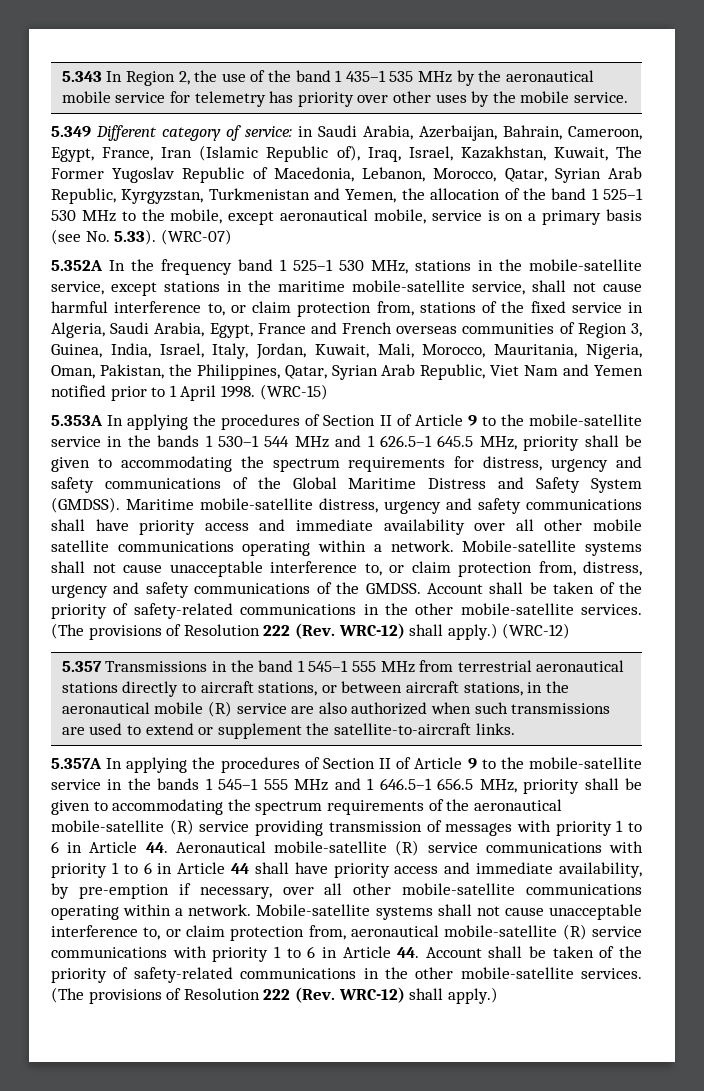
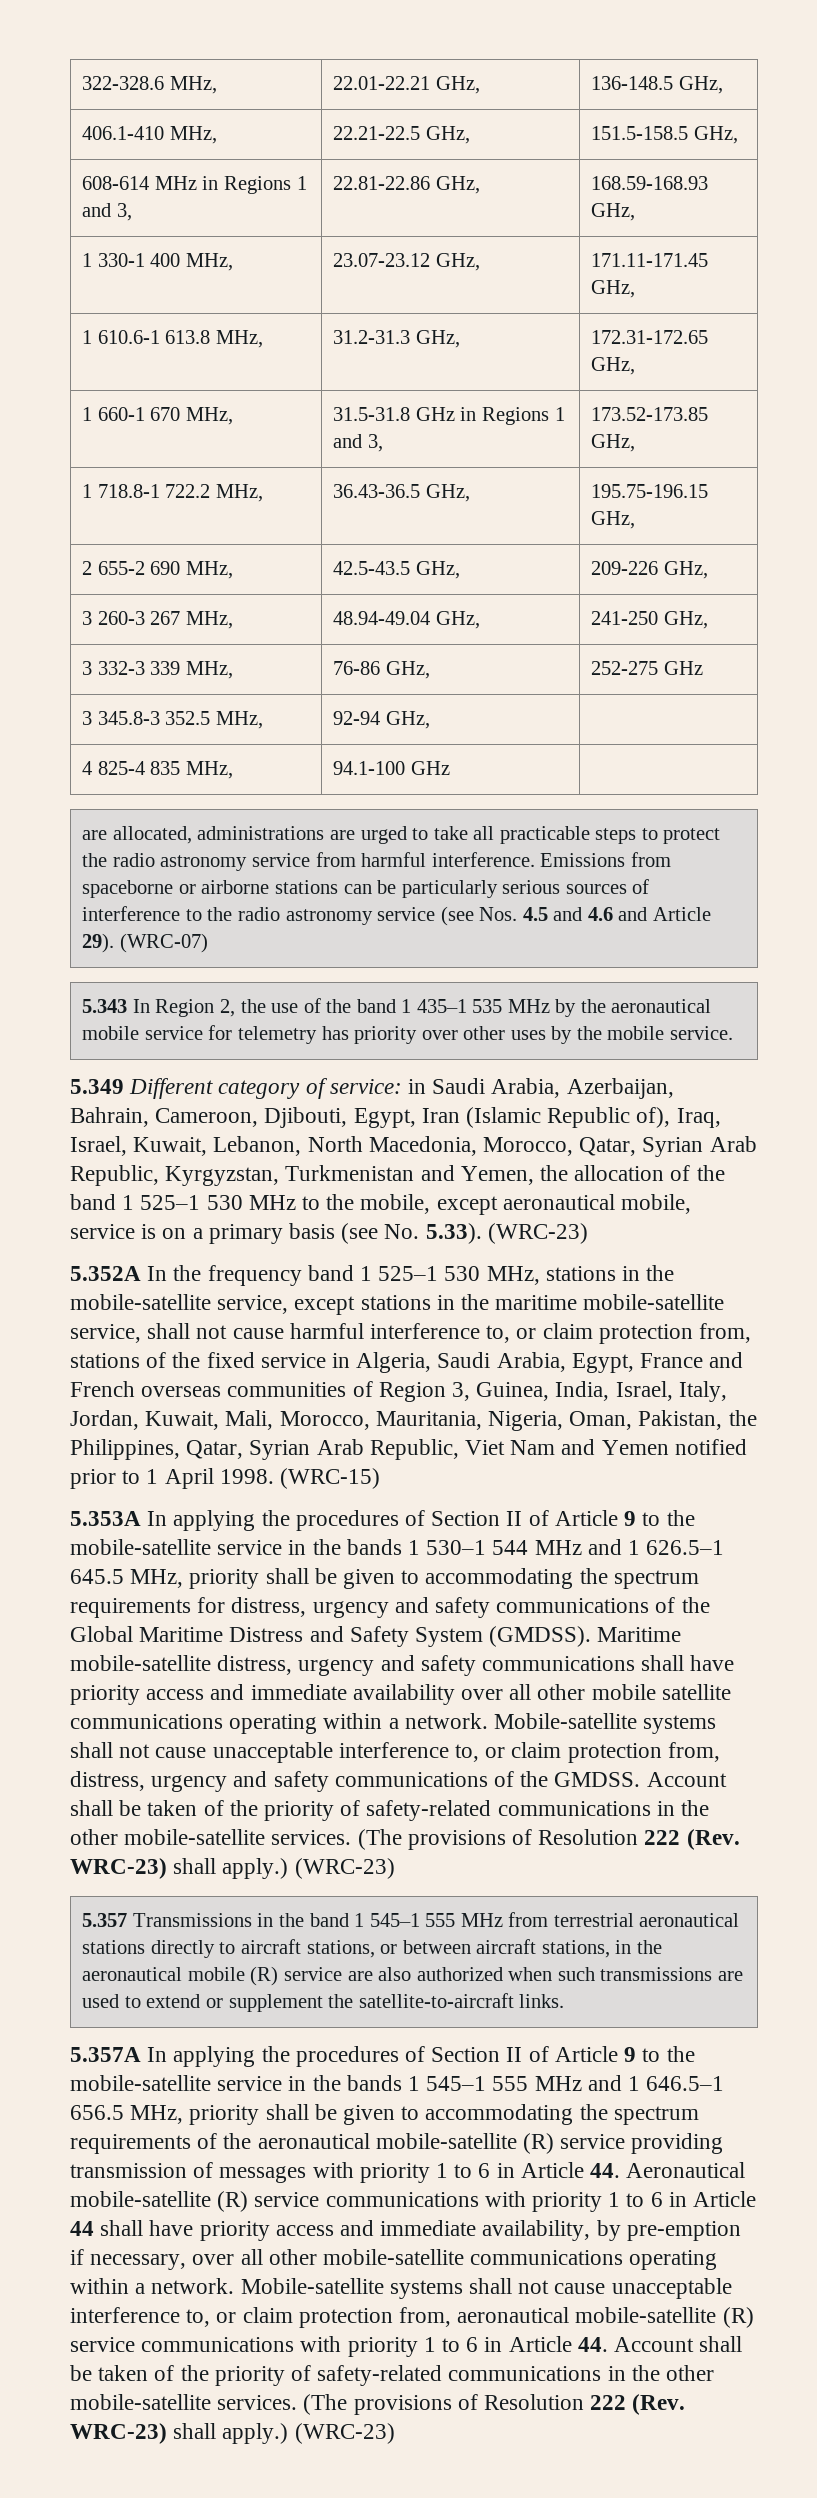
+ 322-328.6 MHz, | 22.01-22.21 GHz, | 136-148.5 GHz,
+ 406.1-410 MHz, | 22.21-22.5 GHz, | 151.5-158.5 GHz,
+ 608-614 MHz in Regions 1 and 3, | 22.81-22.86 GHz, | 168.59-168.93 GHz,
+ 1 330-1 400 MHz, | 23.07-23.12 GHz, | 171.11-171.45 GHz,
+ 1 610.6-1 613.8 MHz, | 31.2-31.3 GHz, | 172.31-172.65 GHz,
+ 1 660-1 670 MHz, | 31.5-31.8 GHz in Regions 1 and 3, | 173.52-173.85 GHz,
+ 1 718.8-1 722.2 MHz, | 36.43-36.5 GHz, | 195.75-196.15 GHz,
+ 2 655-2 690 MHz, | 42.5-43.5 GHz, | 209-226 GHz,
+ 3 260-3 267 MHz, | 48.94-49.04 GHz, | 241-250 GHz,
+ 3 332-3 339 MHz, | 76-86 GHz, | 252-275 GHz
+ 3 345.8-3 352.5 MHz, | 92-94 GHz, |
+ 4 825-4 835 MHz, | 94.1-100 GHz |
+ are allocated, administrations are urged to take all practicable steps to protect the radio astronomy service from harmful interference. Emissions from spaceborne or airborne stations can be particularly serious sources of interference to the radio astronomy service (see Nos. 4.5 and 4.6 and Article 29). (WRC-07)
- 5.349 Different category of service: in Saudi Arabia, Azerbaijan, Bahrain, Cameroon, Egypt, France, Iran (Islamic Republic of), Iraq, Israel, Kazakhstan, Kuwait, The Former Yugoslav Republic of Macedonia, Lebanon, Morocco, Qatar, Syrian Arab Republic, Kyrgyzstan, Turkmenistan and Yemen, the allocation of the band 1 525–1 530 MHz to the mobile, except aeronautical mobile, service is on a primary basis (see No. 5.33). (WRC-07)
+ 5.349 Different category of service: in Saudi Arabia, Azerbaijan, Bahrain, Cameroon, Djibouti, Egypt, Iran (Islamic Republic of), Iraq, Israel, Kuwait, Lebanon, North Macedonia, Morocco, Qatar, Syrian Arab Republic, Kyrgyzstan, Turkmenistan and Yemen, the allocation of the band 1 525–1 530 MHz to the mobile, except aeronautical mobile, service is on a primary basis (see No. 5.33). (WRC-23)
- Mobile-satellite systems shall not cause unacceptable interference to, or claim protection from, distress, urgency and safety communications of the GMDSS. Account shall be taken of the priority of safety-related communications in the other mobile-satellite services. (The provisions of Resolution 222 (Rev. WRC-12) shall apply.) (WRC-12)
+ Mobile-satellite systems shall not cause unacceptable interference to, or claim protection from, distress, urgency and safety communications of the GMDSS. Account shall be taken of the priority of safety-related communications in the other mobile-satellite services. (The provisions of Resolution 222 (Rev. WRC-23) shall apply.) (WRC-23)
- Mobile-satellite systems shall not cause unacceptable interference to, or claim protection from, aeronautical mobile-satellite (R) service communications with priority 1 to 6 in Article 44. Account shall be taken of the priority of safety-related communications in the other mobile-satellite services. (The provisions of Resolution 222 (Rev. WRC-12) shall apply.)
+ Mobile-satellite systems shall not cause unacceptable interference to, or claim protection from, aeronautical mobile-satellite (R) service communications with priority 1 to 6 in Article 44. Account shall be taken of the priority of safety-related communications in the other mobile-satellite services. (The provisions of Resolution 222 (Rev. WRC-23) shall apply.) (WRC-23)

